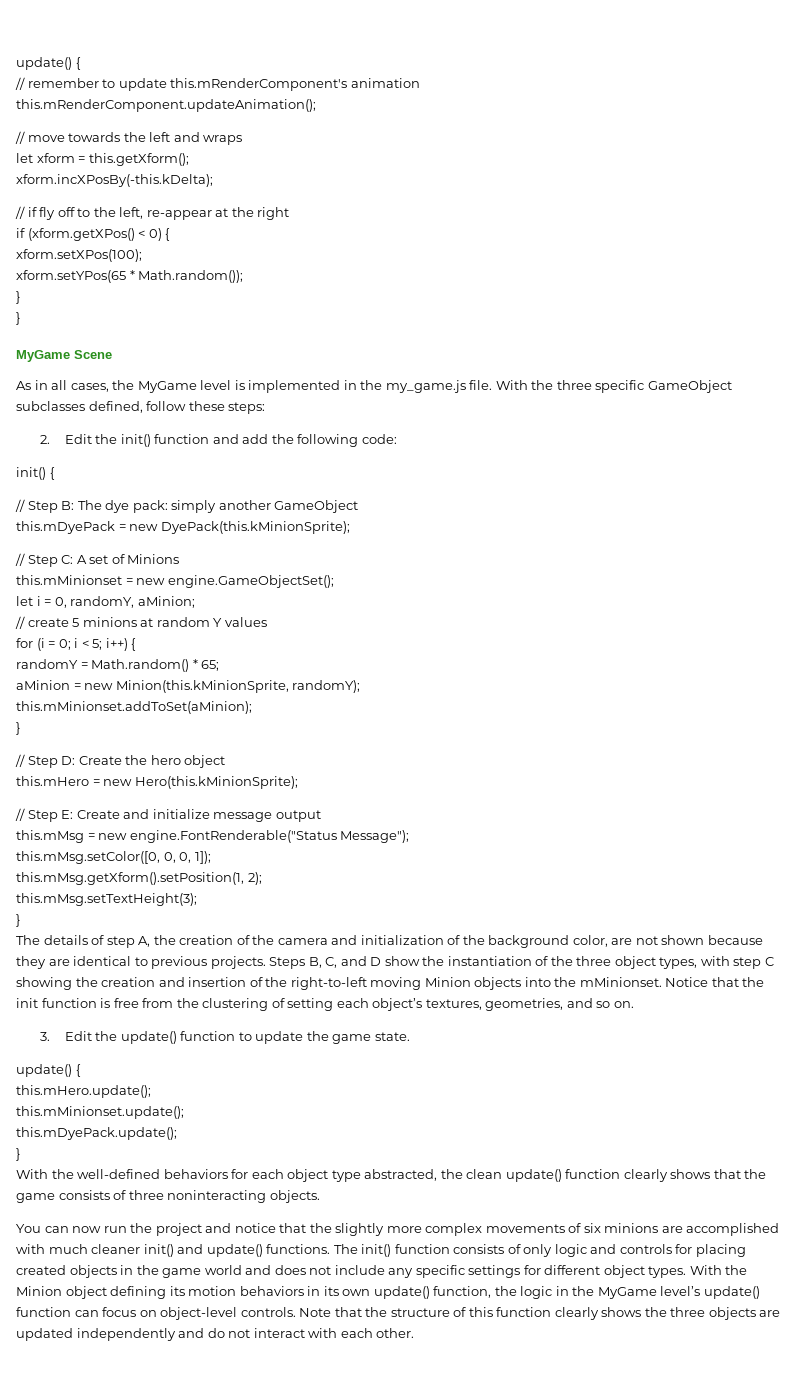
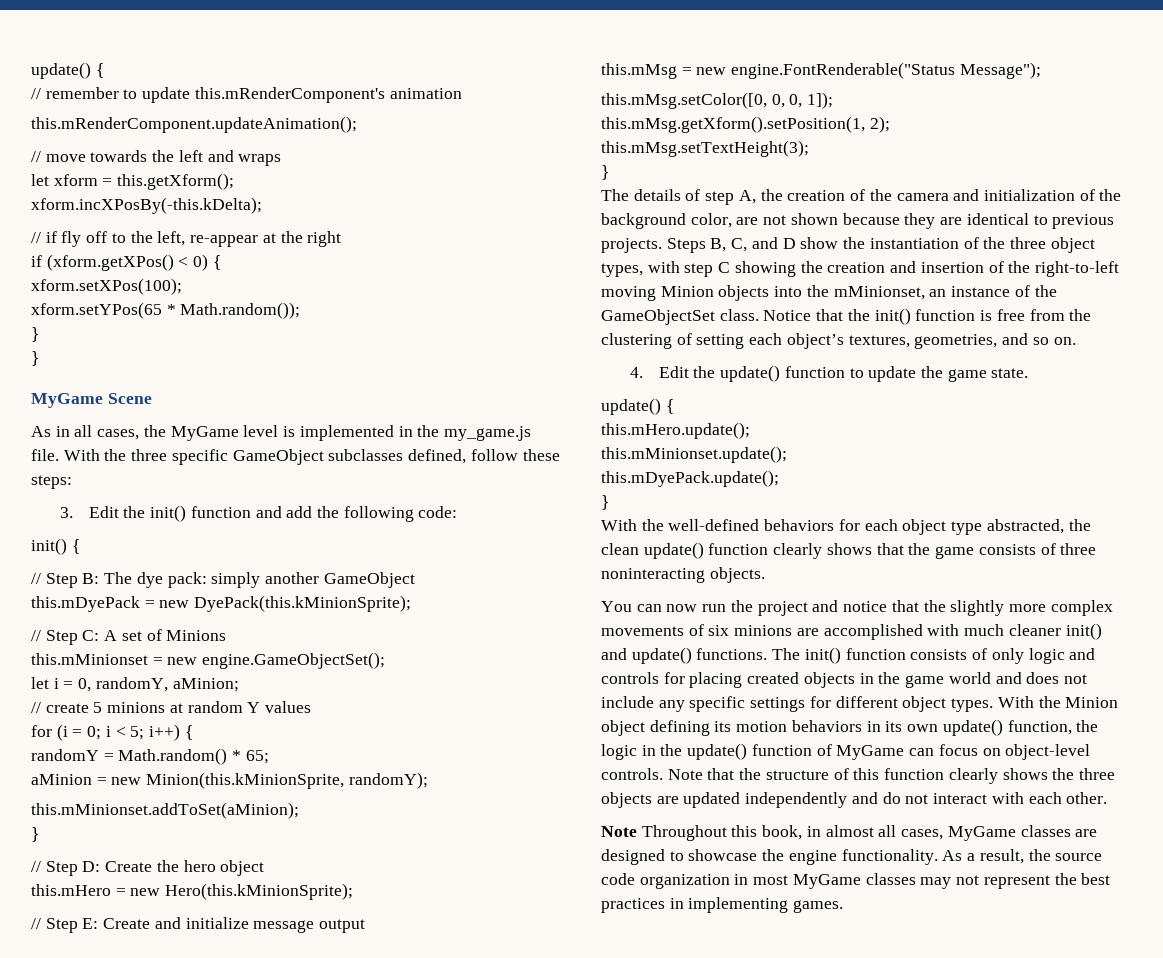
- 2. Edit the init() function and add the following code:
+ 3. Edit the init() function and add the following code:
- Steps B, C, and D show the instantiation of the three object types, with step C showing the creation and insertion of the right-to-left moving Minion objects into the mMinionset.
+ Steps B, C, and D show the instantiation of the three object types, with step C showing the creation and insertion of the right-to-left moving Minion objects into the mMinionset, an instance of the GameObjectSet class.
- Notice that the init function is free from the clustering of setting each object’s textures, geometries, and so on.
+ Notice that the init() function is free from the clustering of setting each object’s textures, geometries, and so on.
- 3. Edit the update() function to update the game state.
+ 4. Edit the update() function to update the game state.
- With the Minion object defining its motion behaviors in its own update() function, the logic in the MyGame level’s update() function can focus on object-level controls.
+ With the Minion object defining its motion behaviors in its own update() function, the logic in the update() function of MyGame can focus on object-level controls.
+ Note Throughout this book, in almost all cases, MyGame classes are designed to showcase the engine functionality. As a result, the source code organization in most MyGame classes may not represent the best practices in implementing games.

